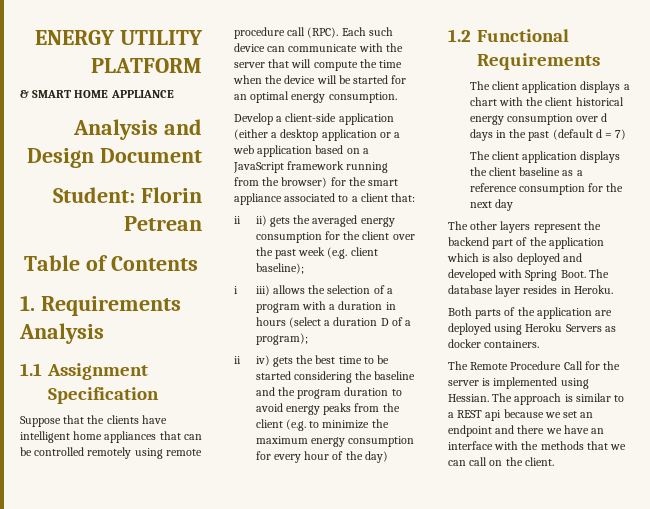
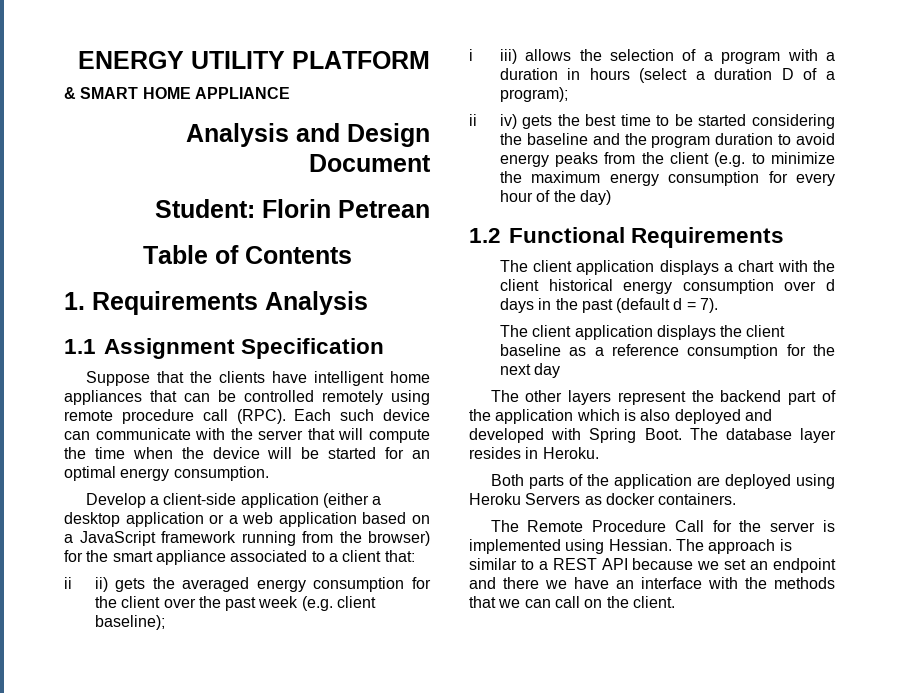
- The client application displays a chart with the client historical energy consumption over d days in the past (default d = 7)
+ The client application displays a chart with the client historical energy consumption over d days in the past (default d = 7).
- The approach is similar to a REST api because we set an endpoint and there we have an interface with the methods that we can call on the client.
+ The approach is similar to a REST API because we set an endpoint and there we have an interface with the methods that we can call on the client.

